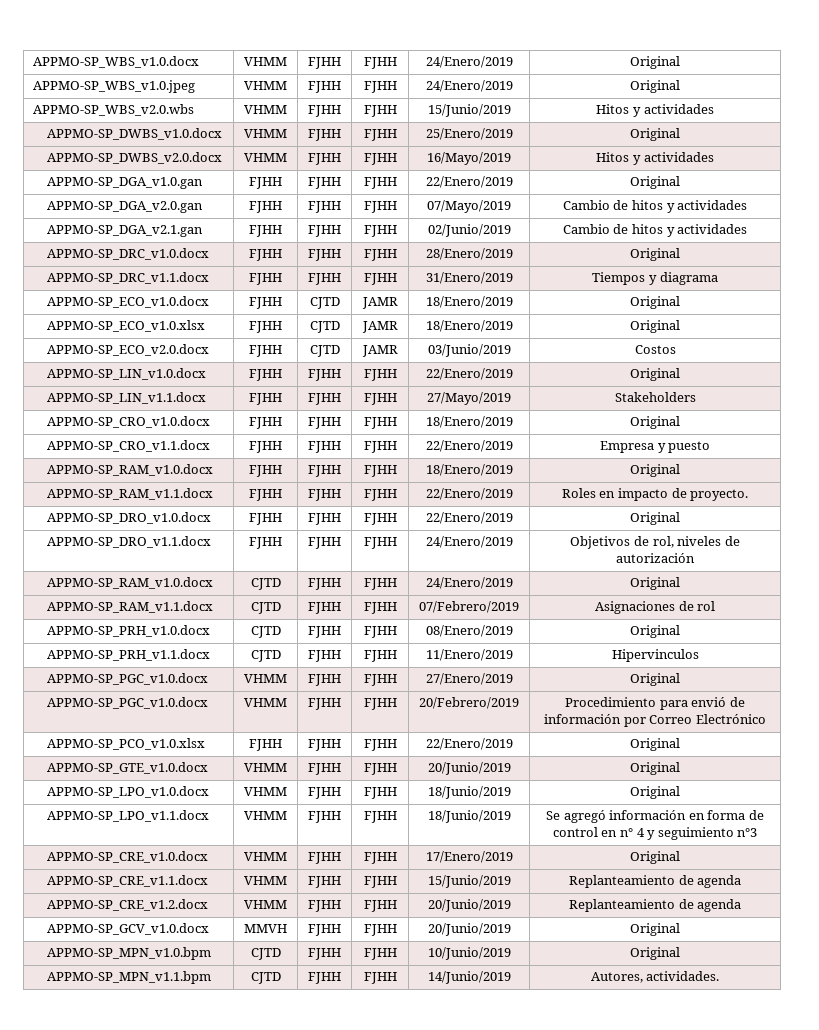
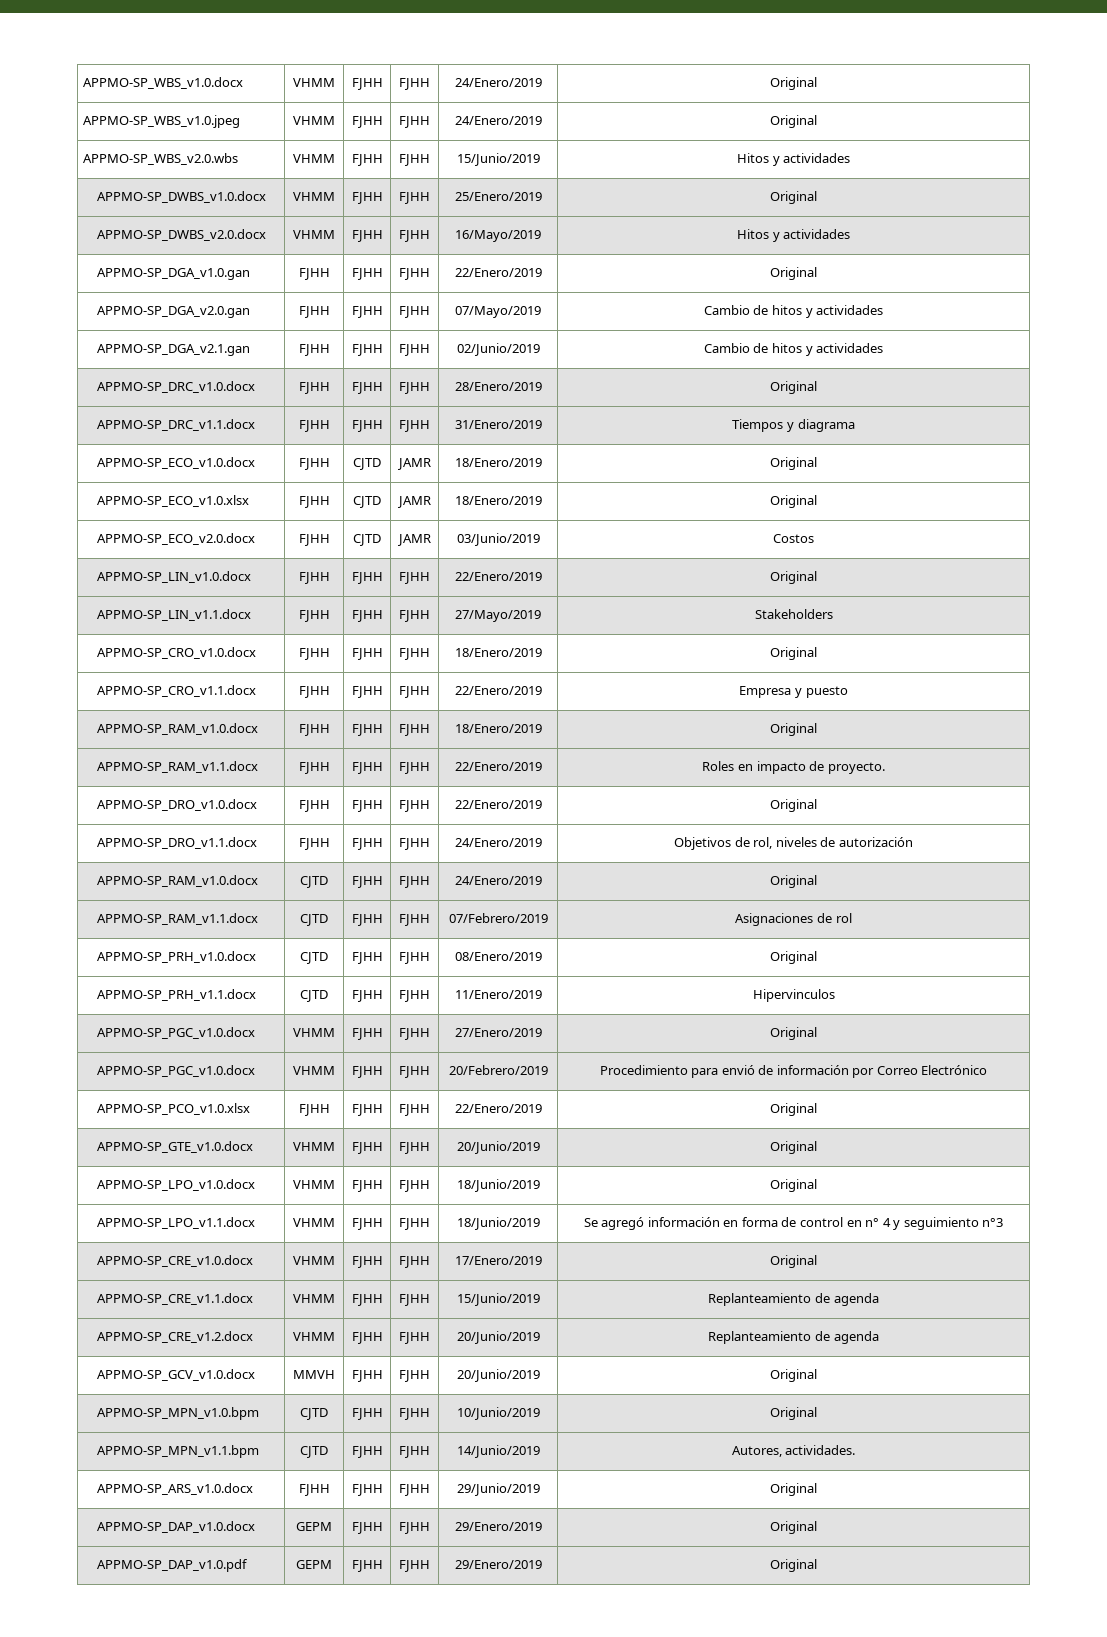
+ APPMO-SP_ARS_v1.0.docx | FJHH | FJHH | FJHH | 29/Junio/2019 | Original
+ APPMO-SP_DAP_v1.0.docx | GEPM | FJHH | FJHH | 29/Enero/2019 | Original
+ APPMO-SP_DAP_v1.0.pdf | GEPM | FJHH | FJHH | 29/Enero/2019 | Original

